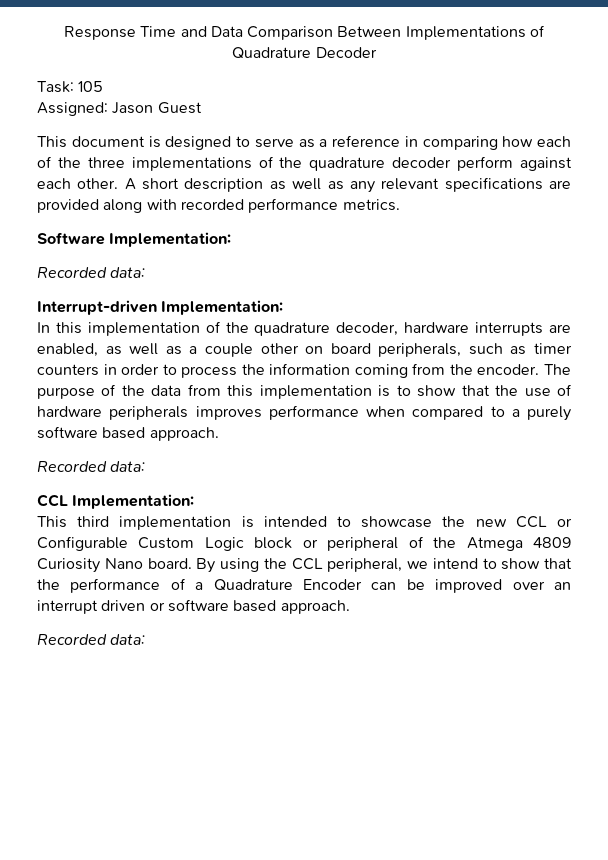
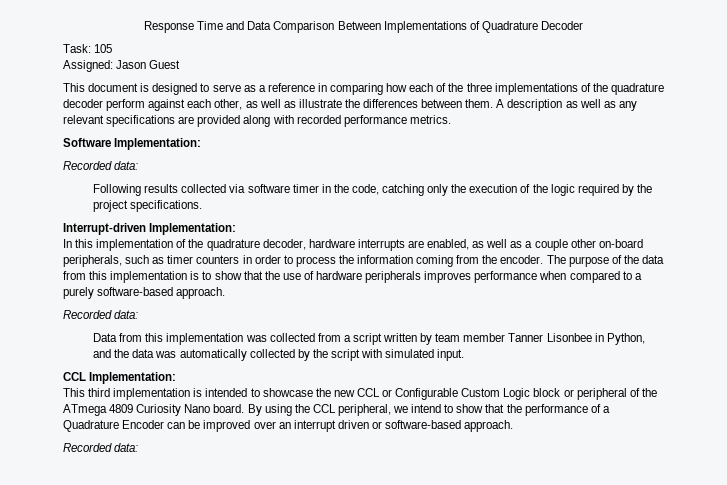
- This document is designed to serve as a reference in comparing how each of the three implementations of the quadrature decoder perform against each other. A short description as well as any relevant specifications are provided along with recorded performance metrics.
+ This document is designed to serve as a reference in comparing how each of the three implementations of the quadrature decoder perform against each other, as well as illustrate the differences between them. A description as well as any relevant specifications are provided along with recorded performance metrics.
+ Following results collected via software timer in the code, catching only the execution of the logic required by the project specifications.
- In this implementation of the quadrature decoder, hardware interrupts are enabled, as well as a couple other on board peripherals, such as timer counters in order to process the information coming from the encoder.
+ In this implementation of the quadrature decoder, hardware interrupts are enabled, as well as a couple other on-board peripherals, such as timer counters in order to process the information coming from the encoder.
- The purpose of the data from this implementation is to show that the use of hardware peripherals improves performance when compared to a purely software based approach.
+ The purpose of the data from this implementation is to show that the use of hardware peripherals improves performance when compared to a purely software-based approach.
  Recorded data:
+ Data from this implementation was collected from a script written by team member Tanner Lisonbee in Python, and the data was automatically collected by the script with simulated input.
- This third implementation is intended to showcase the new CCL or Configurable Custom Logic block or peripheral of the Atmega 4809 Curiosity Nano board.
+ This third implementation is intended to showcase the new CCL or Configurable Custom Logic block or peripheral of the ATmega 4809 Curiosity Nano board.
- By using the CCL peripheral, we intend to show that the performance of a Quadrature Encoder can be improved over an interrupt driven or software based approach.
+ By using the CCL peripheral, we intend to show that the performance of a Quadrature Encoder can be improved over an interrupt driven or software-based approach.

